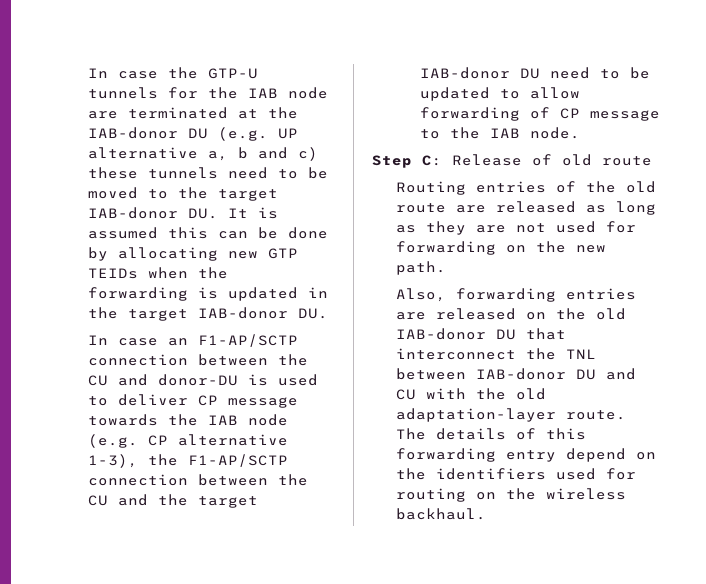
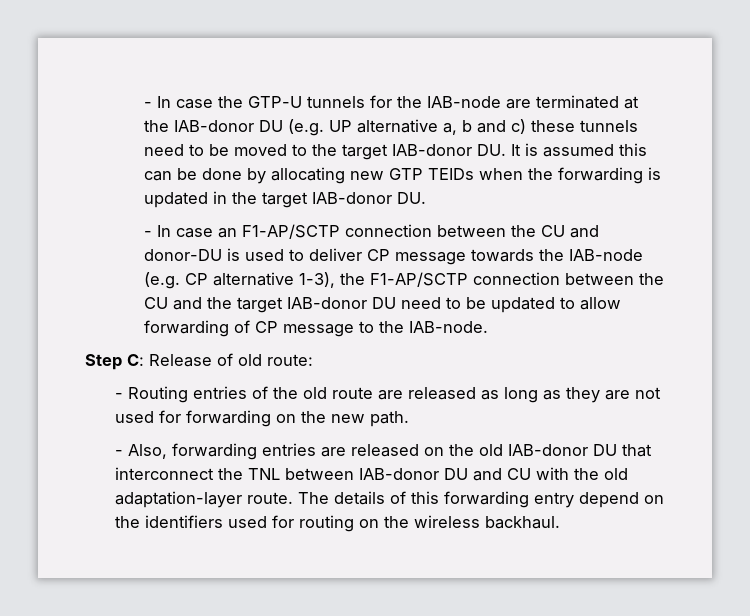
- In case the GTP-U tunnels for the IAB node are terminated at the IAB-donor DU (e.g. UP alternative a, b and c) these tunnels need to be moved to the target IAB-donor DU. It is assumed this can be done by allocating new GTP TEIDs when the forwarding is updated in the target IAB-donor DU.
+ - In case the GTP-U tunnels for the IAB-node are terminated at the IAB-donor DU (e.g. UP alternative a, b and c) these tunnels need to be moved to the target IAB-donor DU. It is assumed this can be done by allocating new GTP TEIDs when the forwarding is updated in the target IAB-donor DU.
- In case an F1-AP/SCTP connection between the CU and donor-DU is used to deliver CP message towards the IAB node (e.g. CP alternative 1-3), the F1-AP/SCTP connection between the CU and the target IAB-donor DU need to be updated to allow forwarding of CP message to the IAB node.
+ - In case an F1-AP/SCTP connection between the CU and donor-DU is used to deliver CP message towards the IAB-node (e.g. CP alternative 1-3), the F1-AP/SCTP connection between the CU and the target IAB-donor DU need to be updated to allow forwarding of CP message to the IAB-node.
- Step C: Release of old route
- Routing entries of the old route are released as long as they are not used for forwarding on the new path.
+ Step C: Release of old route:
+ - Routing entries of the old route are released as long as they are not used for forwarding on the new path.
- Also, forwarding entries are released on the old IAB-donor DU that interconnect the TNL between IAB-donor DU and CU with the old adaptation-layer route.
+ - Also, forwarding entries are released on the old IAB-donor DU that interconnect the TNL between IAB-donor DU and CU with the old adaptation-layer route.

